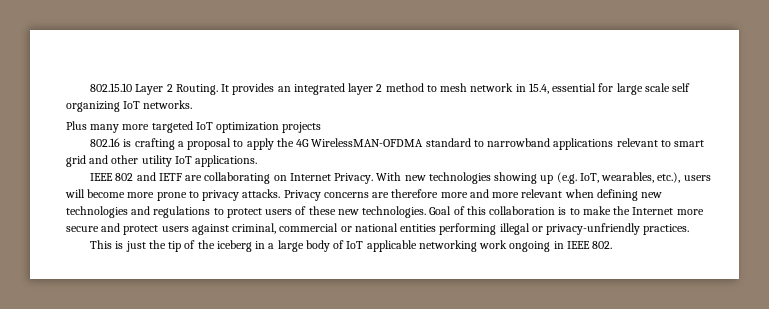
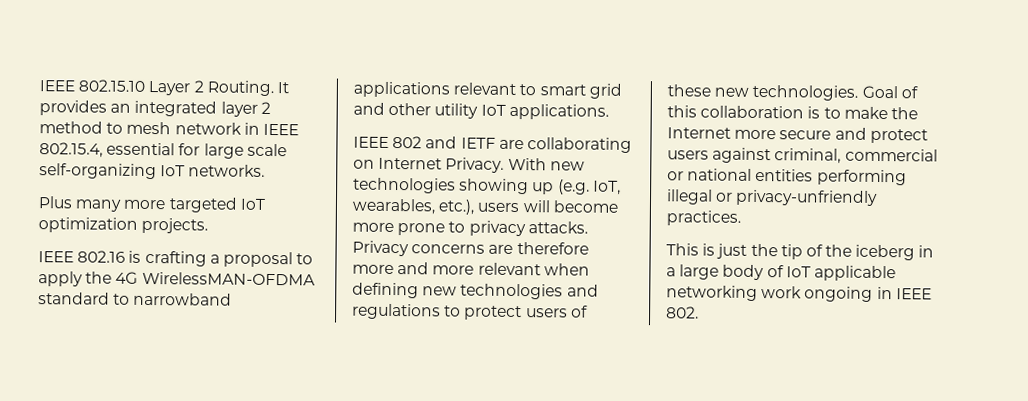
- 802.15.10 Layer 2 Routing.
+ IEEE 802.15.10 Layer 2 Routing.
- It provides an integrated layer 2 method to mesh network in 15.4, essential for large scale self organizing IoT networks.
+ It provides an integrated layer 2 method to mesh network in IEEE 802.15.4, essential for large scale self-organizing IoT networks.
- Plus many more targeted IoT optimization projects
- 802.16 is crafting a proposal to apply the 4G WirelessMAN-OFDMA standard to narrowband applications relevant to smart grid and other utility IoT applications.
+ Plus many more targeted IoT optimization projects.
+ IEEE 802.16 is crafting a proposal to apply the 4G WirelessMAN-OFDMA standard to narrowband applications relevant to smart grid and other utility IoT applications.

